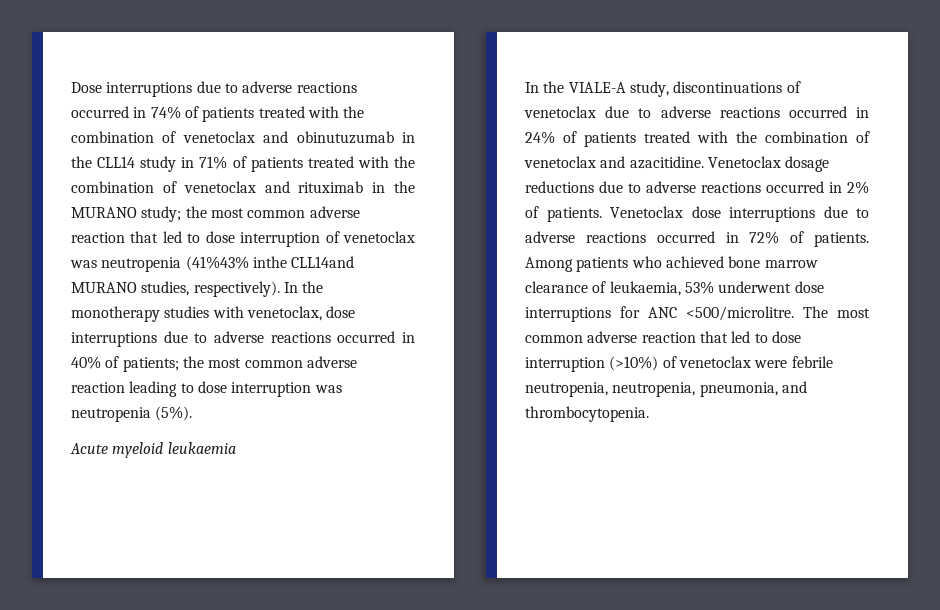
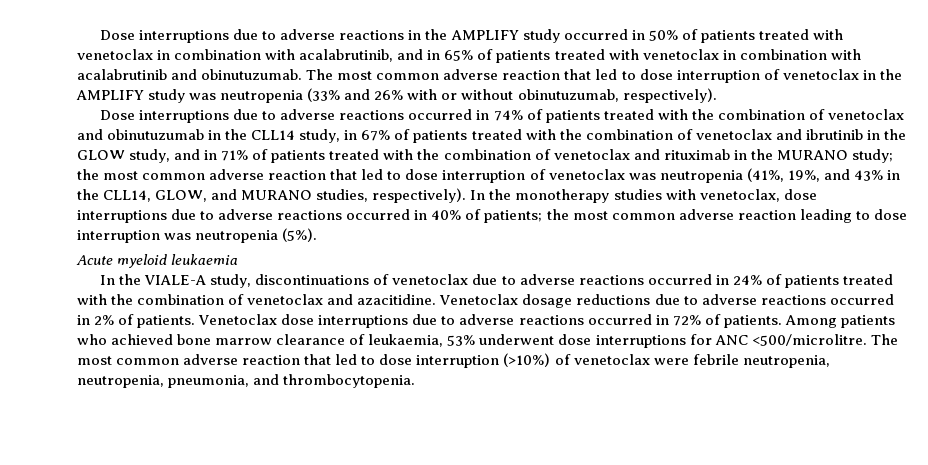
- Dose interruptions due to adverse reactions occurred in 74% of patients treated with the combination of venetoclax and obinutuzumab in the CLL14 study in 71% of patients treated with the combination of venetoclax and rituximab in the MURANO study; the most common adverse reaction that led to dose interruption of venetoclax was neutropenia (41%43% inthe CLL14and MURANO studies, respectively).
+ Dose interruptions due to adverse reactions in the AMPLIFY study occurred in 50% of patients treated with venetoclax in combination with acalabrutinib, and in 65% of patients treated with venetoclax in combination with acalabrutinib and obinutuzumab. The most common adverse reaction that led to dose interruption of venetoclax in the AMPLIFY study was neutropenia (33% and 26% with or without obinutuzumab, respectively).
+ Dose interruptions due to adverse reactions occurred in 74% of patients treated with the combination of venetoclax and obinutuzumab in the CLL14 study, in 67% of patients treated with the combination of venetoclax and ibrutinib in the GLOW study, and in 71% of patients treated with the combination of venetoclax and rituximab in the MURANO study; the most common adverse reaction that led to dose interruption of venetoclax was neutropenia (41%, 19%, and 43% in the CLL14, GLOW, and MURANO studies, respectively).

